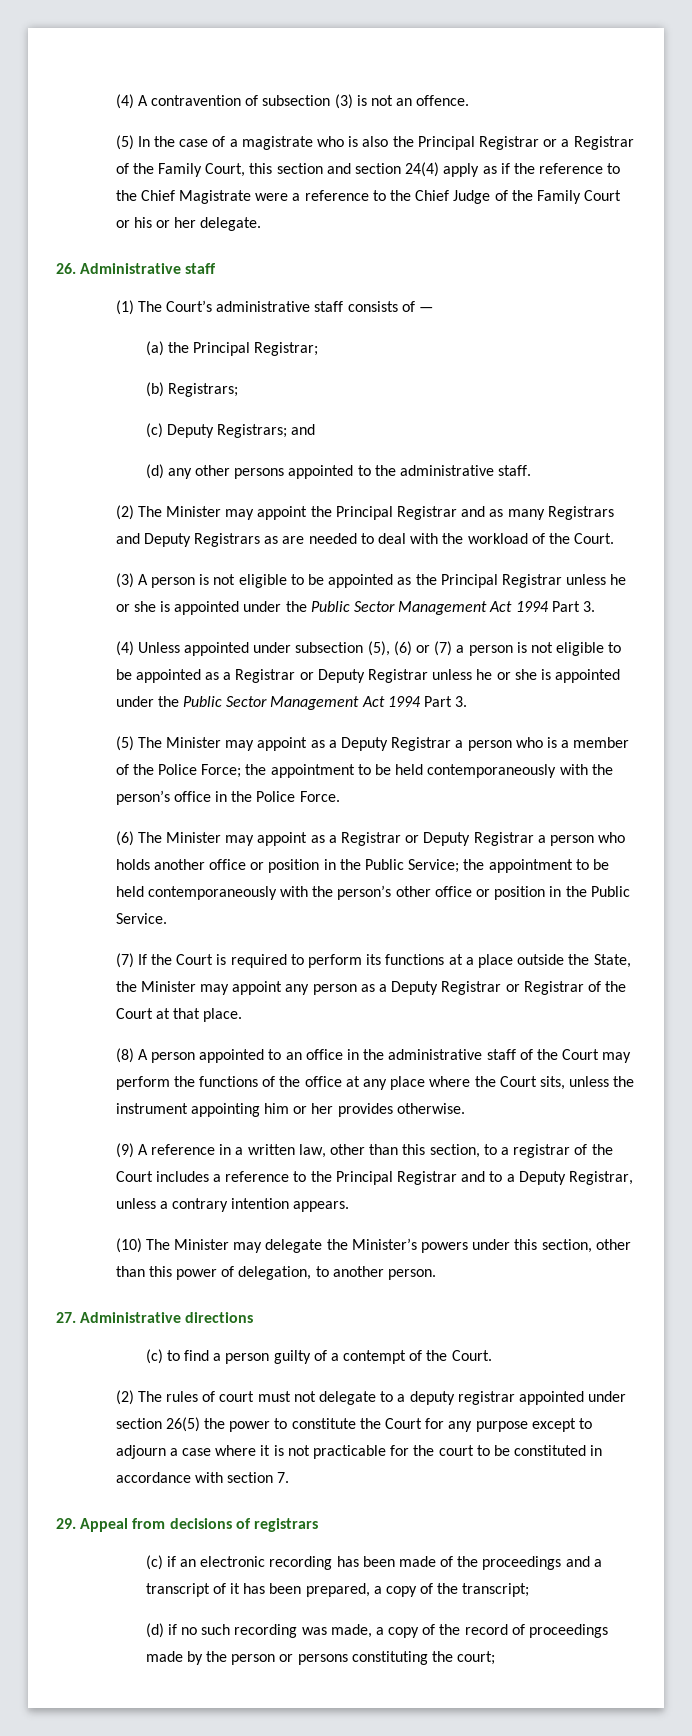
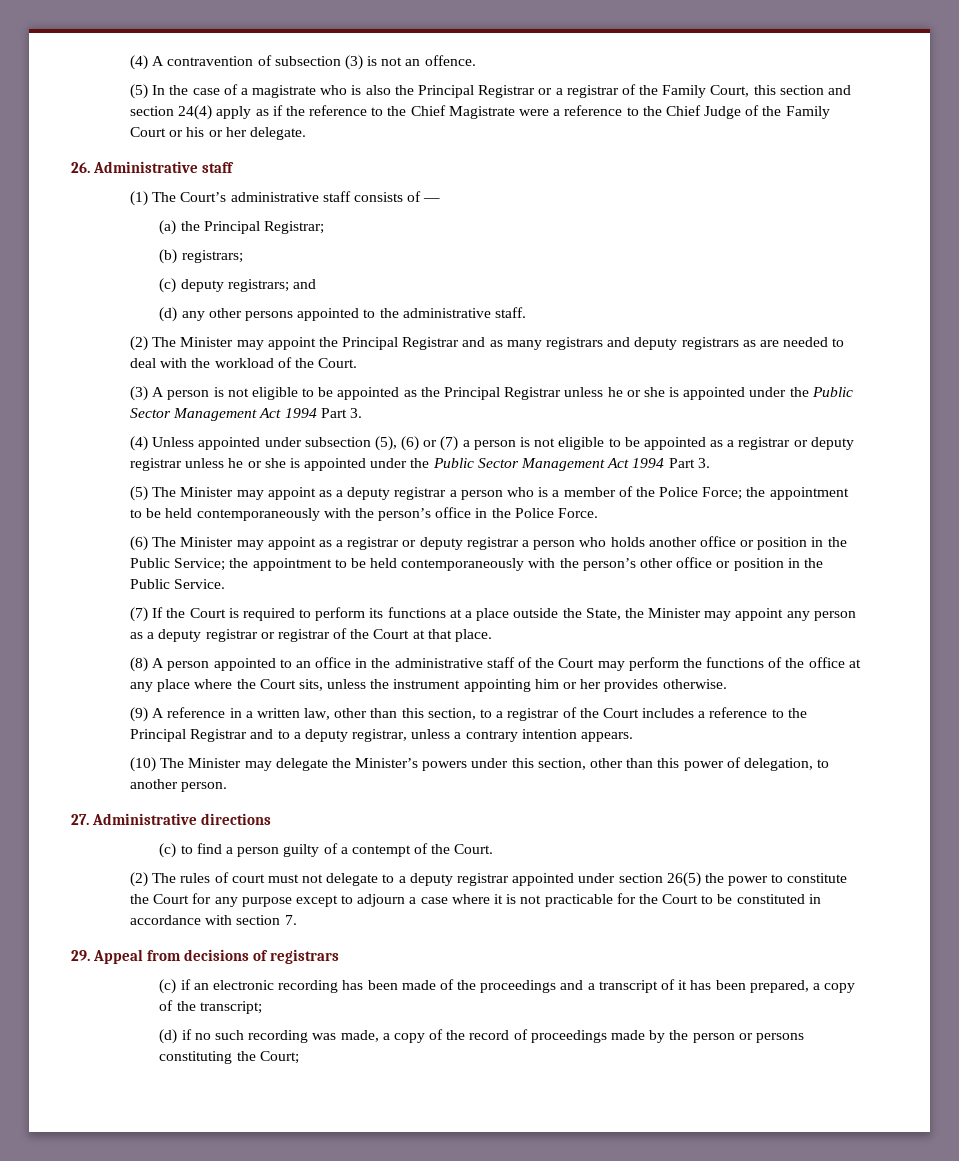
- (5) In the case of a magistrate who is also the Principal Registrar or a Registrar of the Family Court, this section and section 24(4) apply as if the reference to the Chief Magistrate were a reference to the Chief Judge of the Family Court or his or her delegate.
+ (5) In the case of a magistrate who is also the Principal Registrar or a registrar of the Family Court, this section and section 24(4) apply as if the reference to the Chief Magistrate were a reference to the Chief Judge of the Family Court or his or her delegate.
- (b) Registrars;
- (c) Deputy Registrars; and
+ (b) registrars;
+ (c) deputy registrars; and
- (2) The Minister may appoint the Principal Registrar and as many Registrars and Deputy Registrars as are needed to deal with the workload of the Court.
+ (2) The Minister may appoint the Principal Registrar and as many registrars and deputy registrars as are needed to deal with the workload of the Court.
- (4) Unless appointed under subsection (5), (6) or (7) a person is not eligible to be appointed as a Registrar or Deputy Registrar unless he or she is appointed under the Public Sector Management Act 1994 Part 3.
+ (4) Unless appointed under subsection (5), (6) or (7) a person is not eligible to be appointed as a registrar or deputy registrar unless he or she is appointed under the Public Sector Management Act 1994 Part 3.
- (5) The Minister may appoint as a Deputy Registrar a person who is a member of the Police Force; the appointment to be held contemporaneously with the person’s office in the Police Force.
+ (5) The Minister may appoint as a deputy registrar a person who is a member of the Police Force; the appointment to be held contemporaneously with the person’s office in the Police Force.
- (6) The Minister may appoint as a Registrar or Deputy Registrar a person who holds another office or position in the Public Service; the appointment to be held contemporaneously with the person’s other office or position in the Public Service.
+ (6) The Minister may appoint as a registrar or deputy registrar a person who holds another office or position in the Public Service; the appointment to be held contemporaneously with the person’s other office or position in the Public Service.
- (7) If the Court is required to perform its functions at a place outside the State, the Minister may appoint any person as a Deputy Registrar or Registrar of the Court at that place.
+ (7) If the Court is required to perform its functions at a place outside the State, the Minister may appoint any person as a deputy registrar or registrar of the Court at that place.
- (9) A reference in a written law, other than this section, to a registrar of the Court includes a reference to the Principal Registrar and to a Deputy Registrar, unless a contrary intention appears.
+ (9) A reference in a written law, other than this section, to a registrar of the Court includes a reference to the Principal Registrar and to a deputy registrar, unless a contrary intention appears.
- (2) The rules of court must not delegate to a deputy registrar appointed under section 26(5) the power to constitute the Court for any purpose except to adjourn a case where it is not practicable for the court to be constituted in accordance with section 7.
+ (2) The rules of court must not delegate to a deputy registrar appointed under section 26(5) the power to constitute the Court for any purpose except to adjourn a case where it is not practicable for the Court to be constituted in accordance with section 7.
- (d) if no such recording was made, a copy of the record of proceedings made by the person or persons constituting the court;
+ (d) if no such recording was made, a copy of the record of proceedings made by the person or persons constituting the Court;

